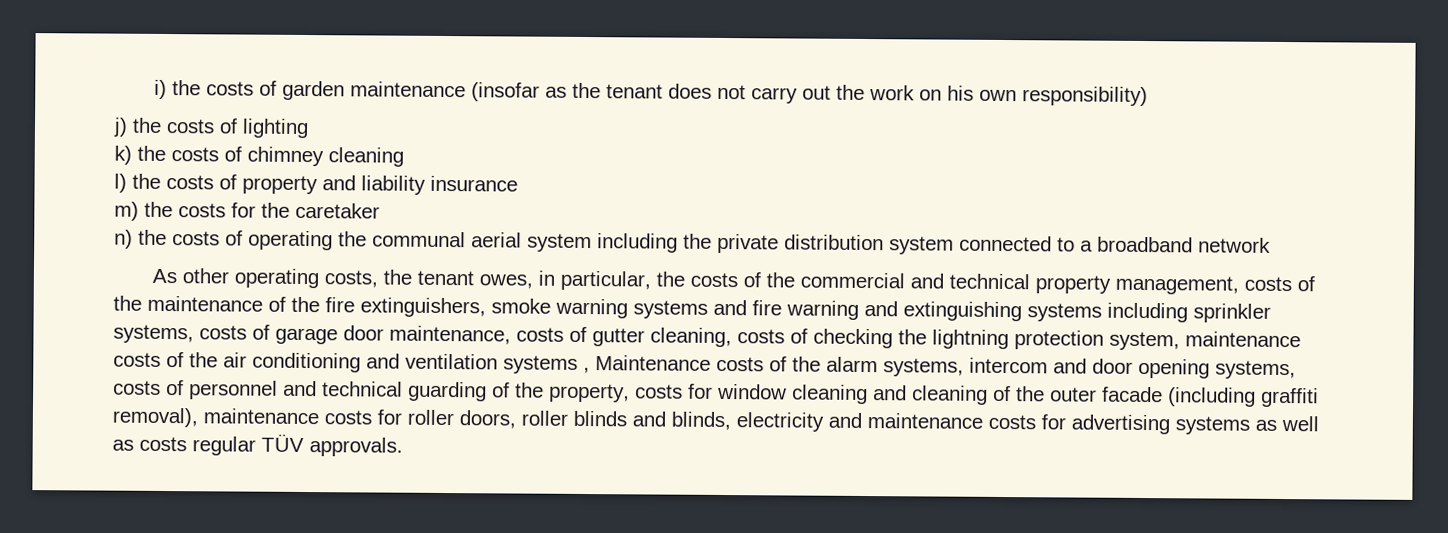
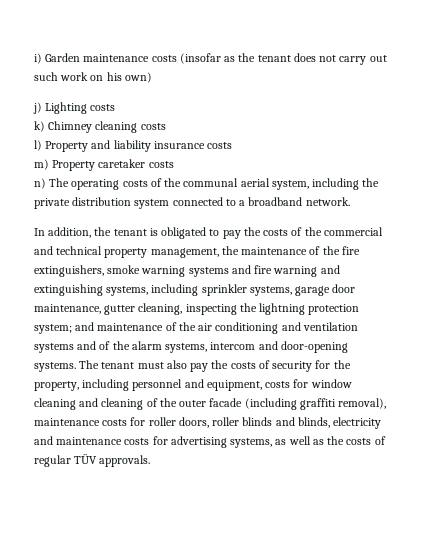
- i) the costs of garden maintenance (insofar as the tenant does not carry out the work on his own responsibility)
+ i) Garden maintenance costs (insofar as the tenant does not carry out such work on his own)
- j) the costs of lighting
+ j) Lighting costs
- k) the costs of chimney cleaning
- l) the costs of property and liability insurance
+ k) Chimney cleaning costs
+ l) Property and liability insurance costs
- m) the costs for the caretaker
+ m) Property caretaker costs
- n) the costs of operating the communal aerial system including the private distribution system connected to a broadband network
- As other operating costs, the tenant owes, in particular, the costs of the commercial and technical property management, costs of the maintenance of the fire extinguishers, smoke warning systems and fire warning and extinguishing systems including sprinkler systems, costs of garage door maintenance, costs of gutter cleaning, costs of checking the lightning protection system, maintenance costs of the air conditioning and ventilation systems , Maintenance costs of the alarm systems, intercom and door opening systems, costs of personnel and technical guarding of the property, costs for window cleaning and cleaning of the outer facade (including graffiti removal), maintenance costs for roller doors, roller blinds and blinds, electricity and maintenance costs for advertising systems as well as costs regular TÜV approvals.
+ n) The operating costs of the communal aerial system, including the private distribution system connected to a broadband network.
+ In addition, the tenant is obligated to pay the costs of the commercial and technical property management, the maintenance of the fire extinguishers, smoke warning systems and fire warning and extinguishing systems, including sprinkler systems, garage door maintenance, gutter cleaning, inspecting the lightning protection system; and maintenance of the air conditioning and ventilation systems and of the alarm systems, intercom and door-opening systems. The tenant must also pay the costs of security for the property, including personnel and equipment, costs for window cleaning and cleaning of the outer facade (including graffiti removal), maintenance costs for roller doors, roller blinds and blinds, electricity and maintenance costs for advertising systems, as well as the costs of regular TÜV approvals.

